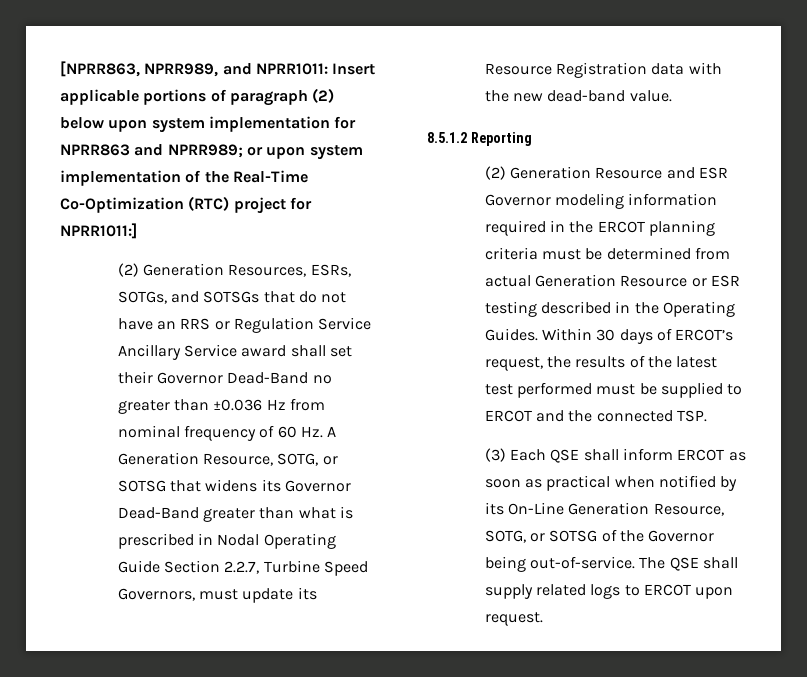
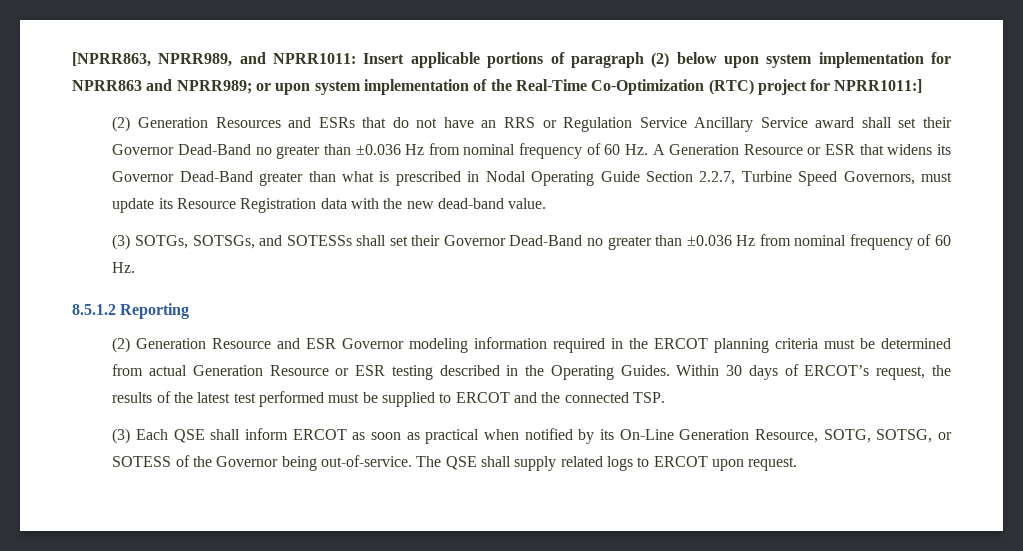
- (2) Generation Resources, ESRs, SOTGs, and SOTSGs that do not have an RRS or Regulation Service Ancillary Service award shall set their Governor Dead-Band no greater than ±0.036 Hz from nominal frequency of 60 Hz. A Generation Resource, SOTG, or SOTSG that widens its Governor Dead-Band greater than what is prescribed in Nodal Operating Guide Section 2.2.7, Turbine Speed Governors, must update its Resource Registration data with the new dead-band value.
+ (2) Generation Resources and ESRs that do not have an RRS or Regulation Service Ancillary Service award shall set their Governor Dead-Band no greater than ±0.036 Hz from nominal frequency of 60 Hz. A Generation Resource or ESR that widens its Governor Dead-Band greater than what is prescribed in Nodal Operating Guide Section 2.2.7, Turbine Speed Governors, must update its Resource Registration data with the new dead-band value.
+ (3) SOTGs, SOTSGs, and SOTESSs shall set their Governor Dead-Band no greater than ±0.036 Hz from nominal frequency of 60 Hz.
- (3) Each QSE shall inform ERCOT as soon as practical when notified by its On-Line Generation Resource, SOTG, or SOTSG of the Governor being out-of-service.
+ (3) Each QSE shall inform ERCOT as soon as practical when notified by its On-Line Generation Resource, SOTG, SOTSG, or SOTESS of the Governor being out-of-service.

